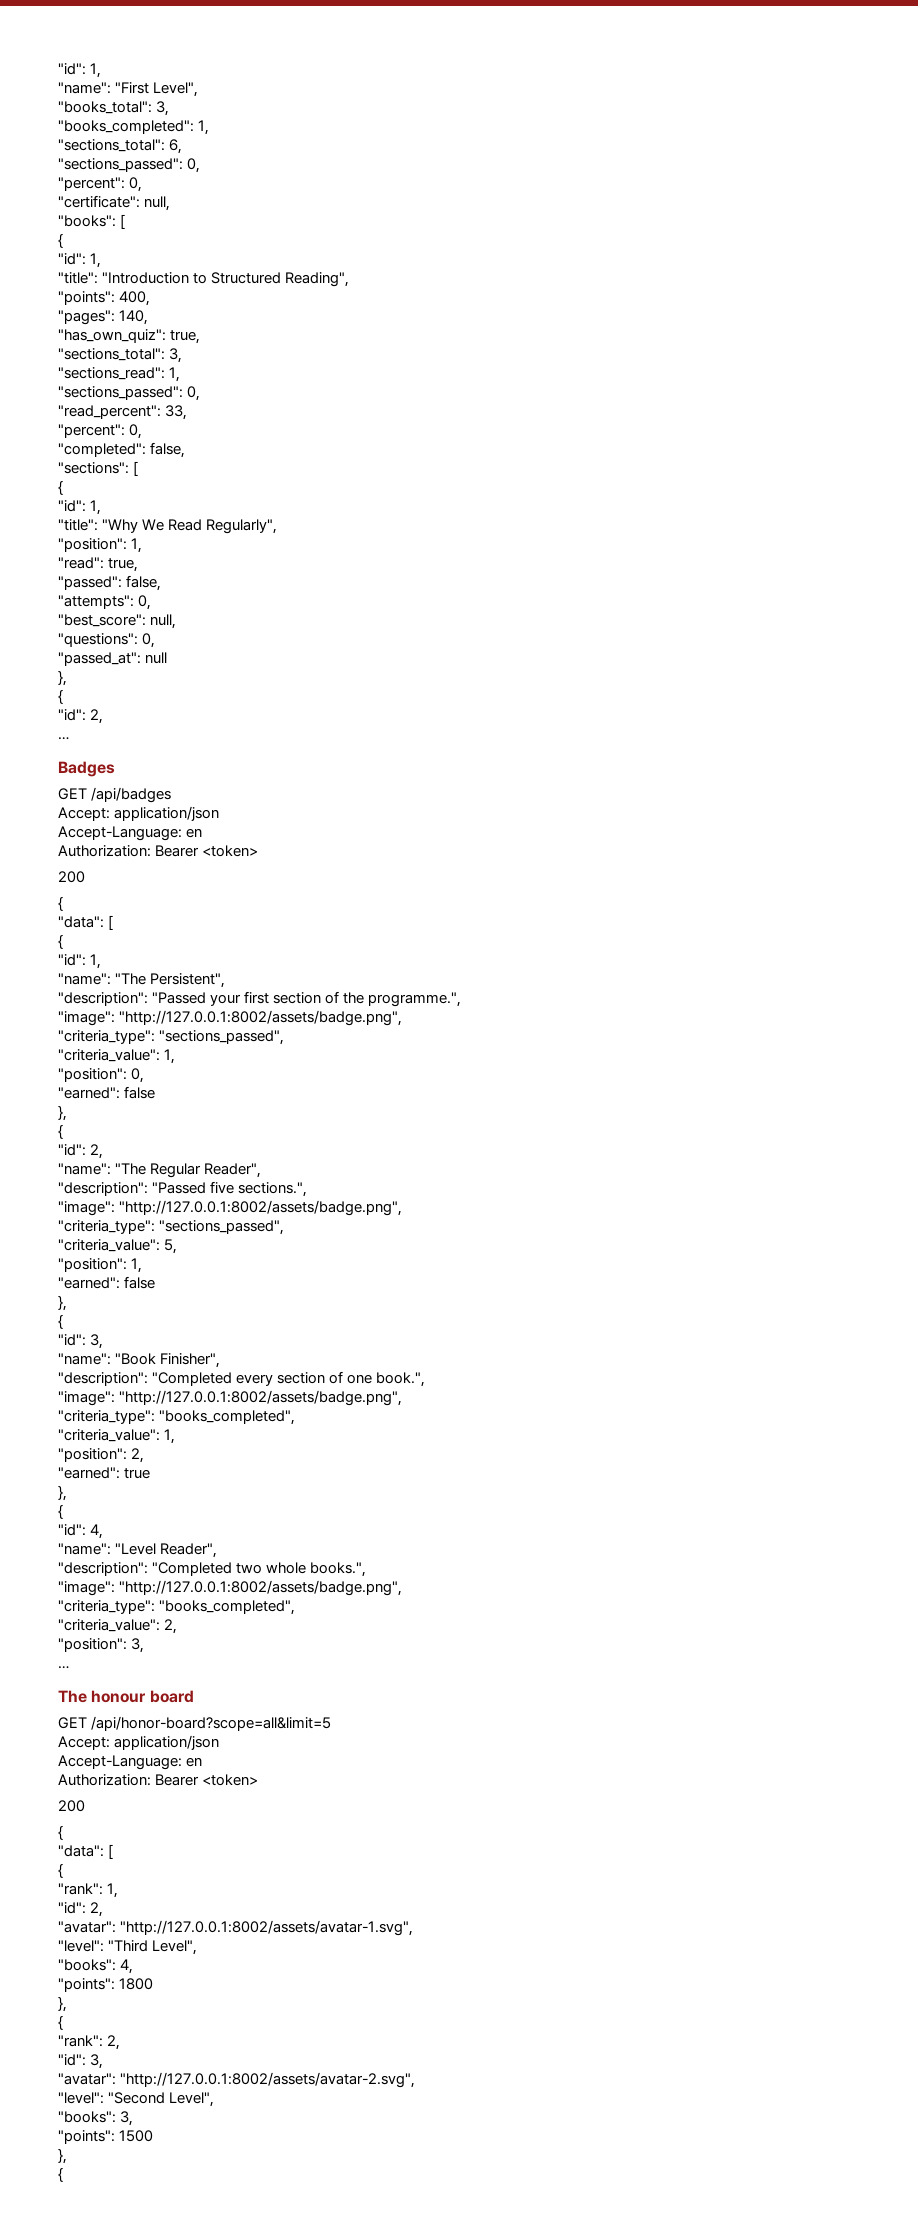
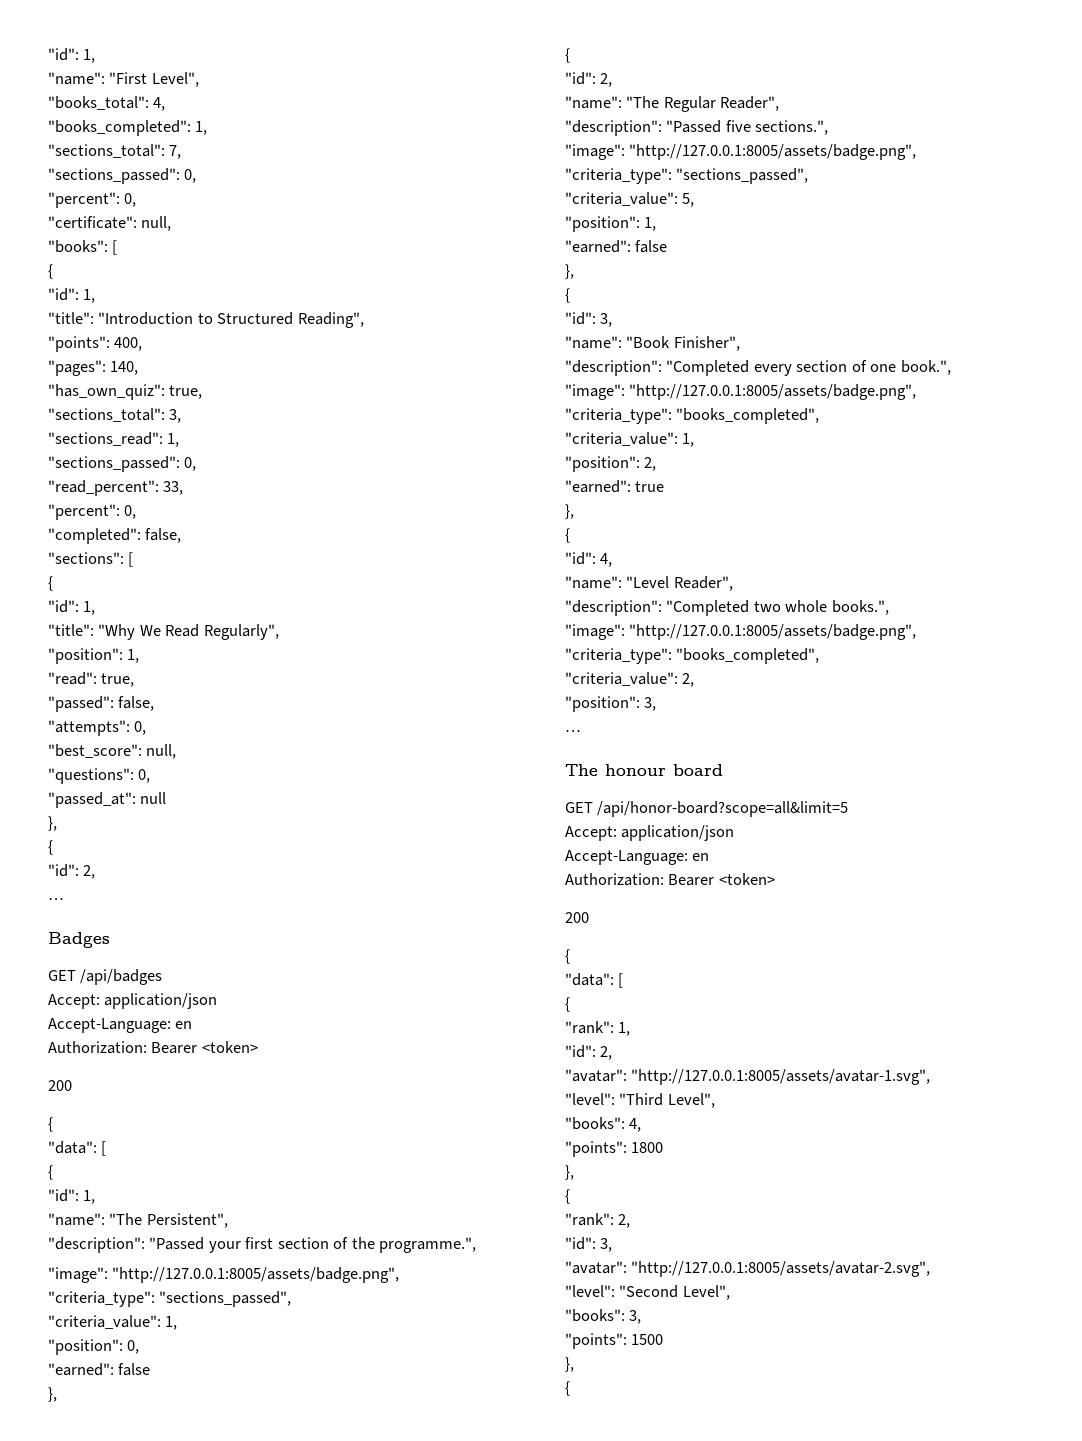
- "books_total": 3,
+ "books_total": 4,
- "sections_total": 6,
+ "sections_total": 7,
  "description": "Passed your first section of the programme.",
- "image": "http://127.0.0.1:8002/assets/badge.png",
+ "image": "http://127.0.0.1:8005/assets/badge.png",
  "description": "Passed five sections.",
- "image": "http://127.0.0.1:8002/assets/badge.png",
+ "image": "http://127.0.0.1:8005/assets/badge.png",
  "description": "Completed every section of one book.",
- "image": "http://127.0.0.1:8002/assets/badge.png",
+ "image": "http://127.0.0.1:8005/assets/badge.png",
  "description": "Completed two whole books.",
- "image": "http://127.0.0.1:8002/assets/badge.png",
+ "image": "http://127.0.0.1:8005/assets/badge.png",
- "avatar": "http://127.0.0.1:8002/assets/avatar-1.svg",
+ "avatar": "http://127.0.0.1:8005/assets/avatar-1.svg",
- "avatar": "http://127.0.0.1:8002/assets/avatar-2.svg",
+ "avatar": "http://127.0.0.1:8005/assets/avatar-2.svg",

